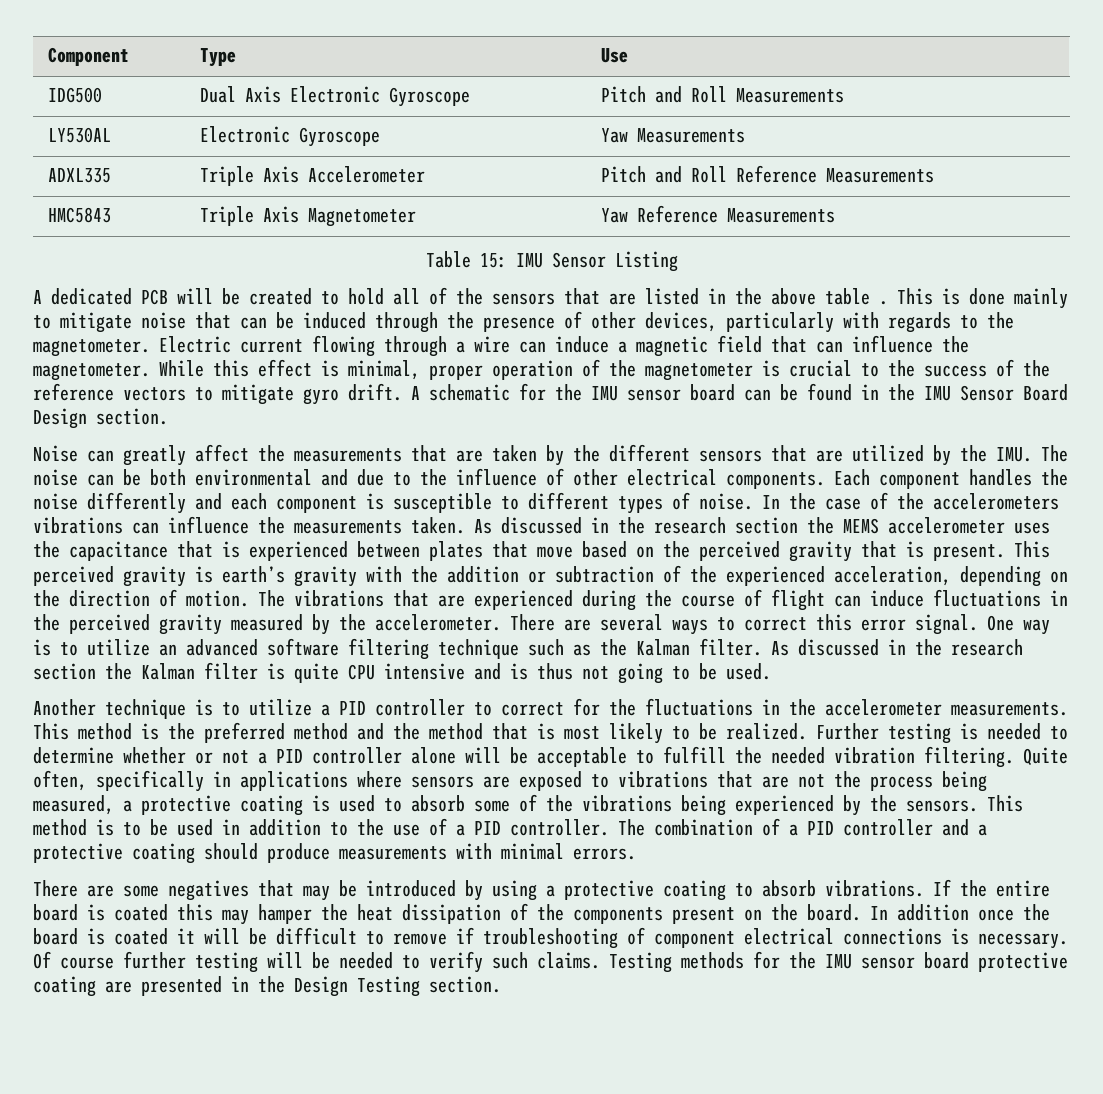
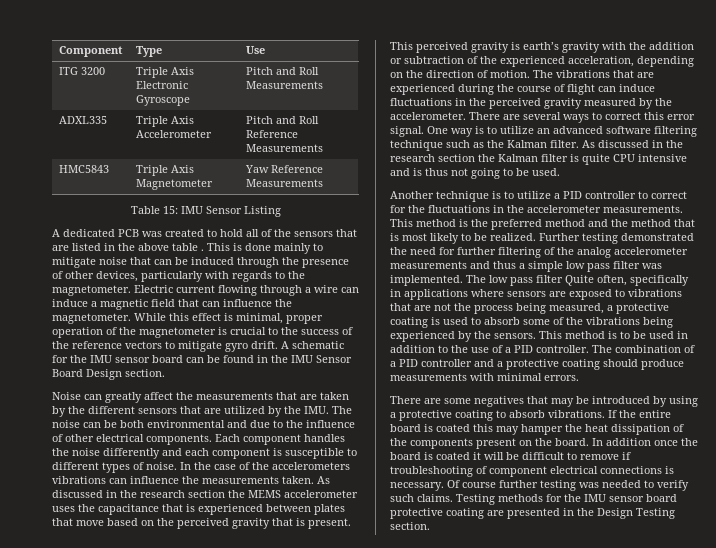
- IDG500 | Dual Axis Electronic Gyroscope | Pitch and Roll Measurements
+ ITG 3200 | Triple Axis Electronic Gyroscope | Pitch and Roll Measurements
- LY530AL | Electronic Gyroscope | Yaw Measurements
- A dedicated PCB will be created to hold all of the sensors that are listed in the above table .
+ A dedicated PCB was created to hold all of the sensors that are listed in the above table .
- Further testing is needed to determine whether or not a PID controller alone will be acceptable to fulfill the needed vibration filtering. Quite often, specifically in applications where sensors are exposed to vibrations that are not the process being measured, a protective coating is used to absorb some of the vibrations being experienced by the sensors.
+ Further testing demonstrated the need for further filtering of the analog accelerometer measurements and thus a simple low pass filter was implemented. The low pass filter Quite often, specifically in applications where sensors are exposed to vibrations that are not the process being measured, a protective coating is used to absorb some of the vibrations being experienced by the sensors.
- Of course further testing will be needed to verify such claims.
+ Of course further testing was needed to verify such claims.

